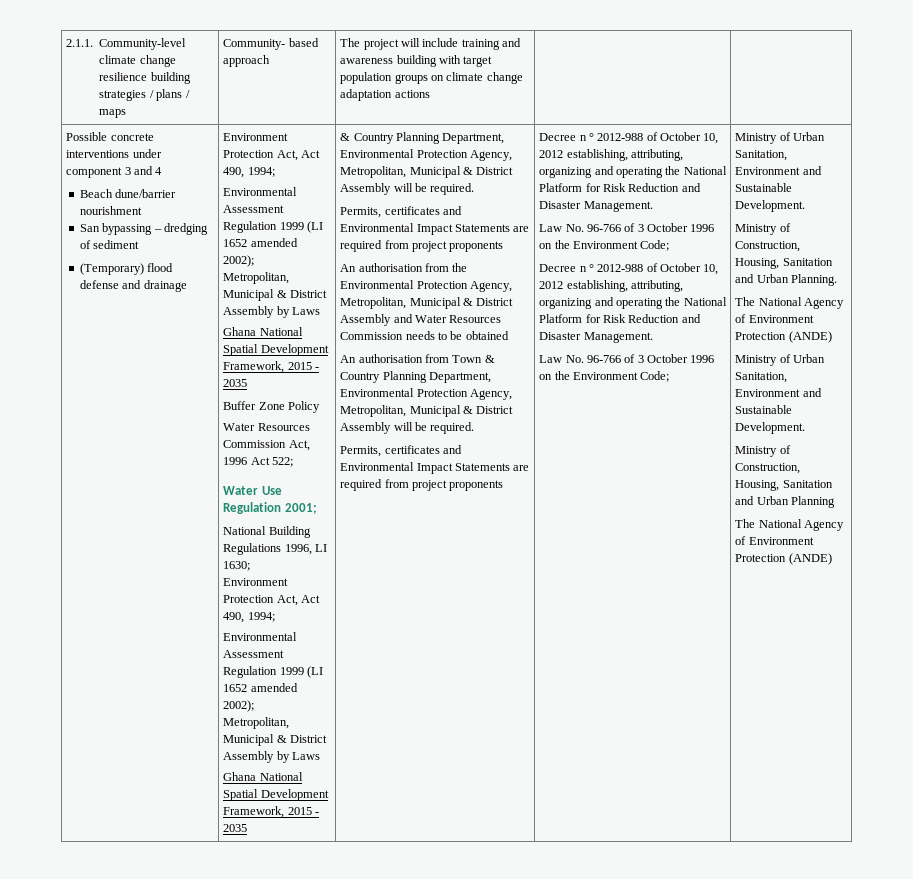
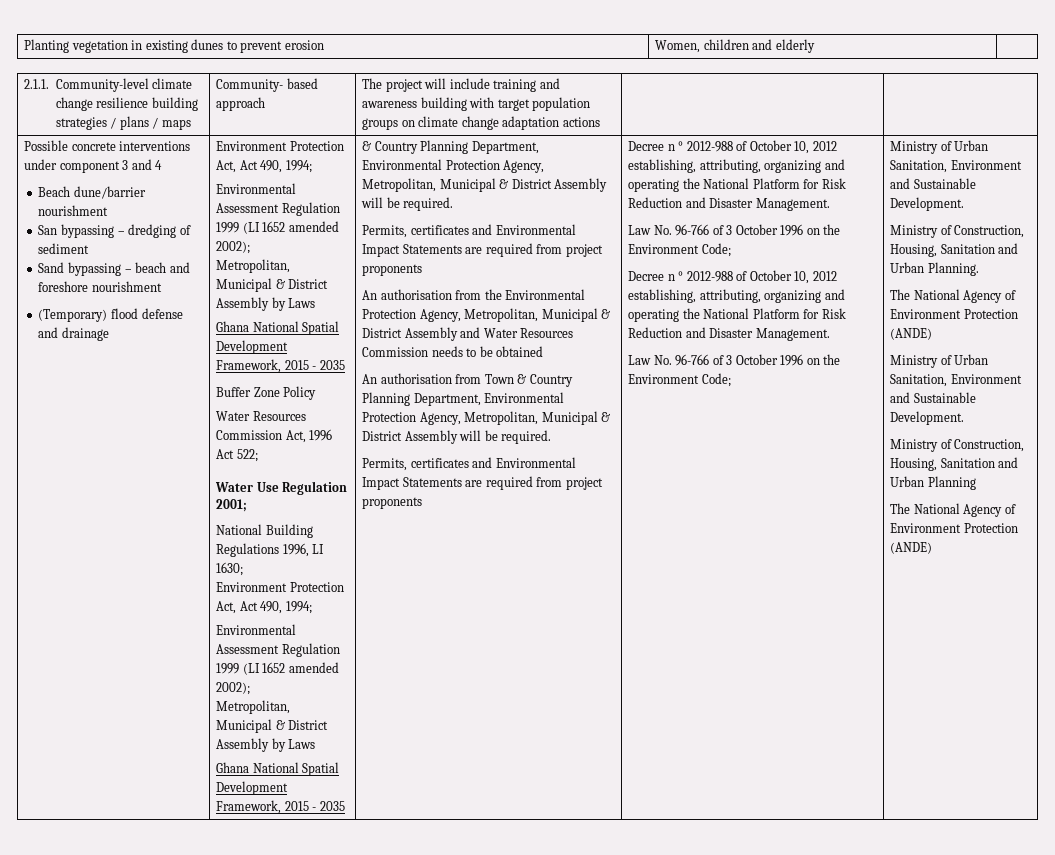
+ Planting vegetation in existing dunes to prevent erosion | Women, children and elderly |
+ Sand bypassing – beach and foreshore nourishment

